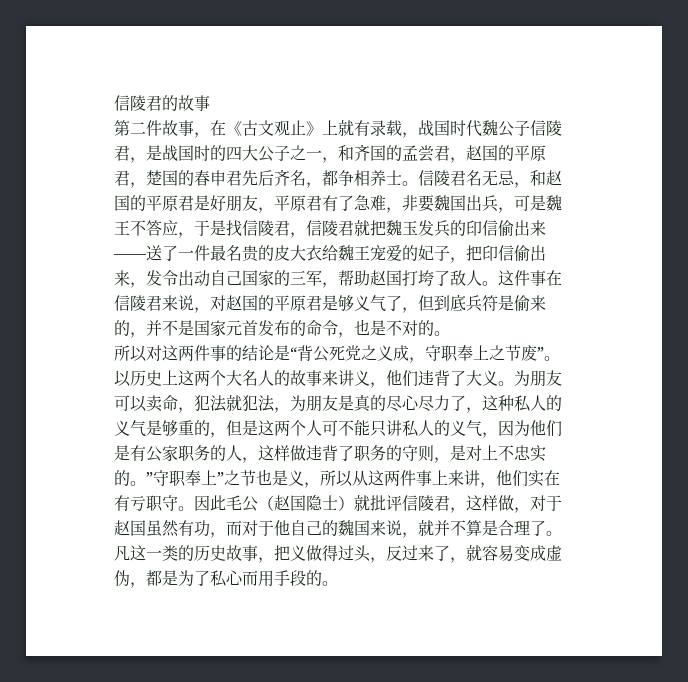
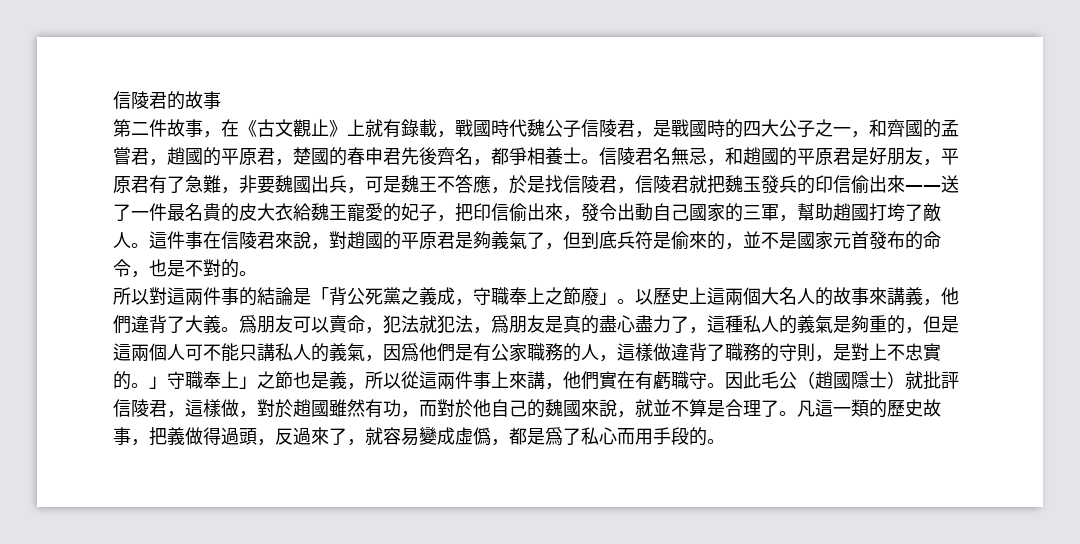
- 第二件故事，在《古文观止》上就有录载，战国时代魏公子信陵君，是战国时的四大公子之一，和齐国的孟尝君，赵国的平原君，楚国的春申君先后齐名，都争相养士。信陵君名无忌，和赵国的平原君是好朋友，平原君有了急难，非要魏国出兵，可是魏王不答应，于是找信陵君，信陵君就把魏玉发兵的印信偷出来——送了一件最名贵的皮大衣给魏王宠爱的妃子，把印信偷出来，发令出动自己国家的三军，帮助赵国打垮了敌人。这件事在信陵君来说，对赵国的平原君是够义气了，但到底兵符是偷来的，并不是国家元首发布的命令，也是不对的。
+ 第二件故事，在《古文觀止》上就有錄載，戰國時代魏公子信陵君，是戰國時的四大公子之一，和齊國的孟嘗君，趙國的平原君，楚國的春申君先後齊名，都爭相養士。信陵君名無忌，和趙國的平原君是好朋友，平原君有了急難，非要魏國出兵，可是魏王不答應，於是找信陵君，信陵君就把魏玉發兵的印信偷出來——送了一件最名貴的皮大衣給魏王寵愛的妃子，把印信偷出來，發令出動自己國家的三軍，幫助趙國打垮了敵人。這件事在信陵君來說，對趙國的平原君是夠義氣了，但到底兵符是偷來的，並不是國家元首發布的命令，也是不對的。
- 所以对这两件事的结论是“背公死党之义成，守职奉上之节废”。以历史上这两个大名人的故事来讲义，他们违背了大义。为朋友可以卖命，犯法就犯法，为朋友是真的尽心尽力了，这种私人的义气是够重的，但是这两个人可不能只讲私人的义气，因为他们是有公家职务的人，这样做违背了职务的守则，是对上不忠实的。”守职奉上”之节也是义，所以从这两件事上来讲，他们实在有亏职守。
+ 所以對這兩件事的結論是「背公死黨之義成，守職奉上之節廢」。以歷史上這兩個大名人的故事來講義，他們違背了大義。爲朋友可以賣命，犯法就犯法，爲朋友是真的盡心盡力了，這種私人的義氣是夠重的，但是這兩個人可不能只講私人的義氣，因爲他們是有公家職務的人，這樣做違背了職務的守則，是對上不忠實的。」守職奉上」之節也是義，所以從這兩件事上來講，他們實在有虧職守。
- 因此毛公（赵国隐士）就批评信陵君，这样做，对于赵国虽然有功，而对于他自己的魏国来说，就并不算是合理了。
+ 因此毛公（趙國隱士）就批評信陵君，這樣做，對於趙國雖然有功，而對於他自己的魏國來說，就並不算是合理了。
- 凡这一类的历史故事，把义做得过头，反过来了，就容易变成虚伪，都是为了私心而用手段的。
+ 凡這一類的歷史故事，把義做得過頭，反過來了，就容易變成虛僞，都是爲了私心而用手段的。

